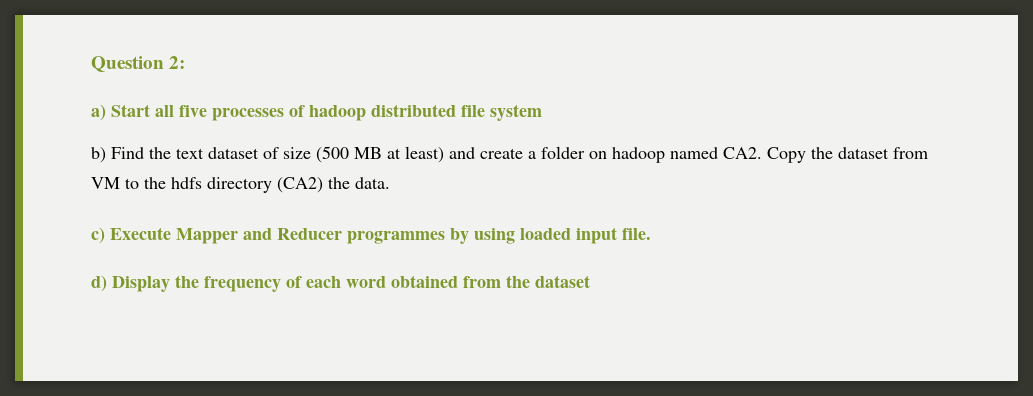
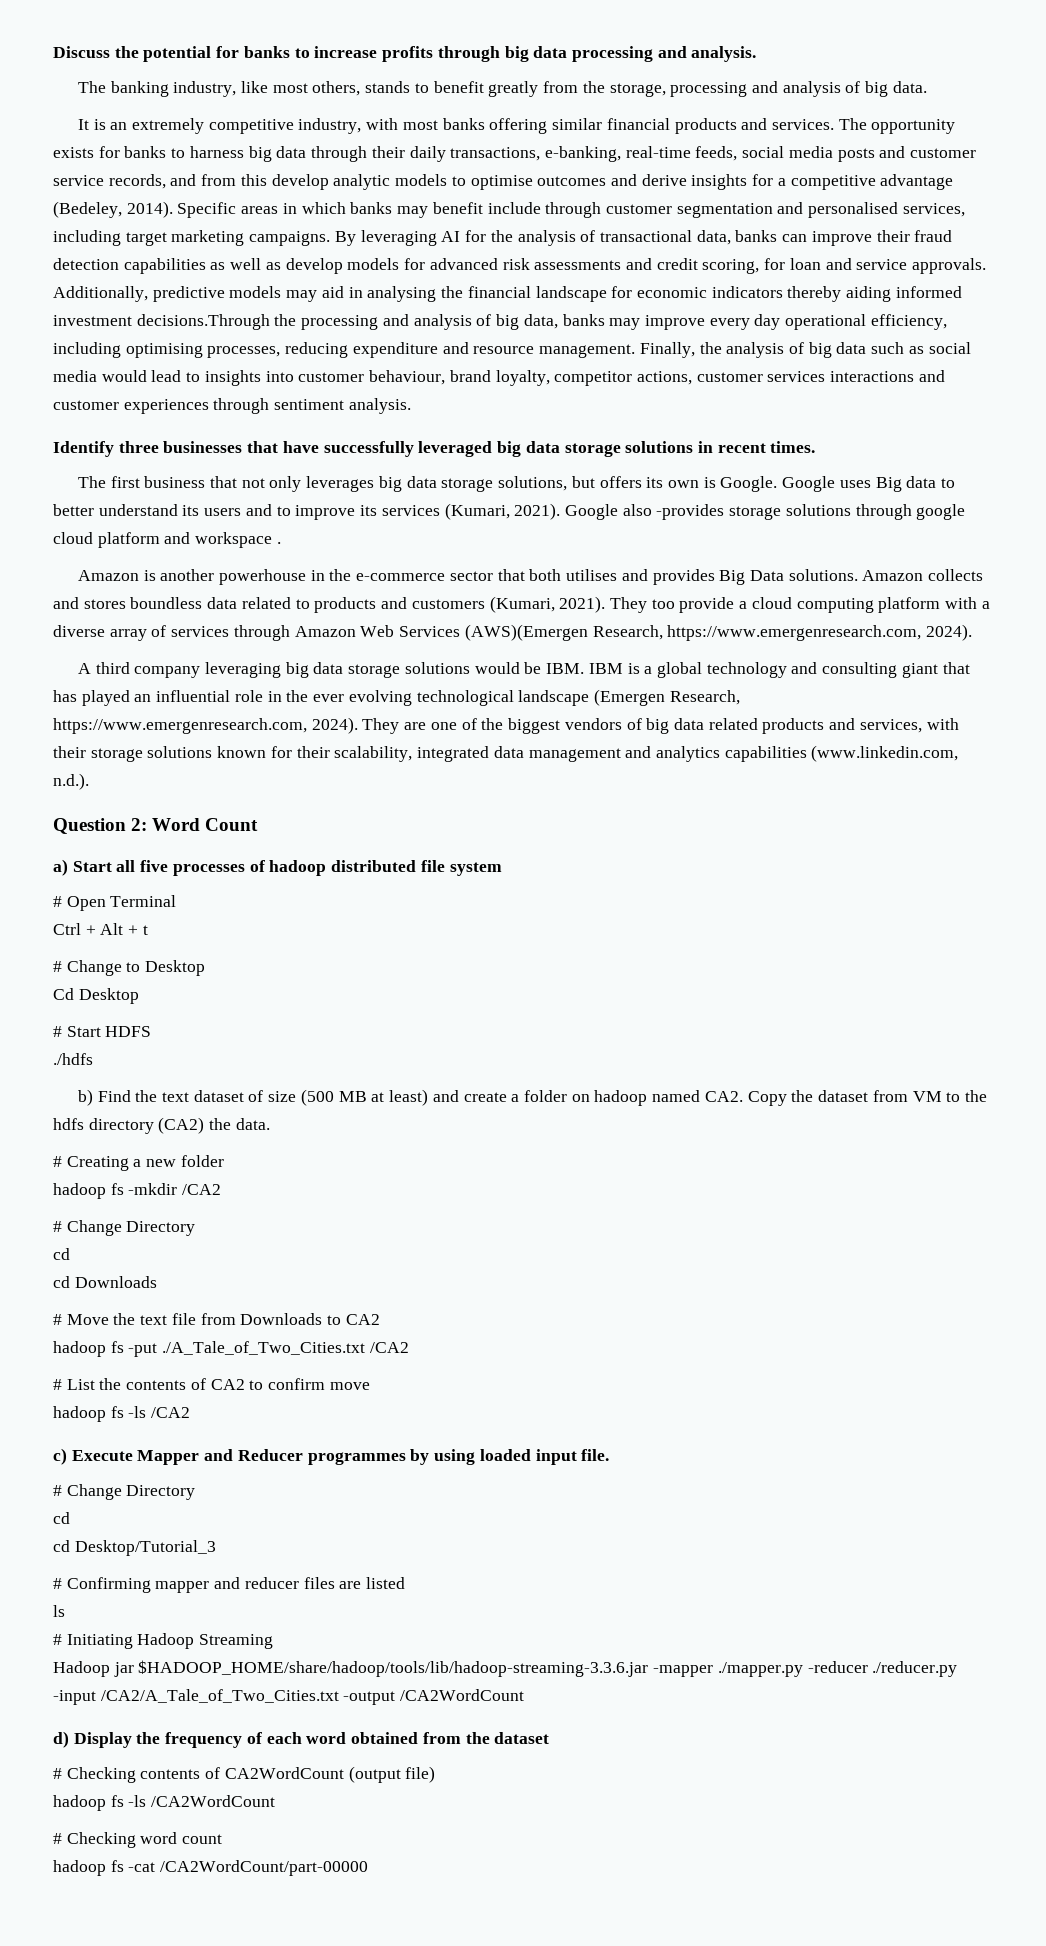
+ Discuss the potential for banks to increase profits through big data processing and analysis.
+ The banking industry, like most others, stands to benefit greatly from the storage, processing and analysis of big data.
+ It is an extremely competitive industry, with most banks offering similar financial products and services. The opportunity exists for banks to harness big data through their daily transactions, e-banking, real-time feeds, social media posts and customer service records, and from this develop analytic models to optimise outcomes and derive insights for a competitive advantage (Bedeley, 2014). Specific areas in which banks may benefit include through customer segmentation and personalised services, including target marketing campaigns. By leveraging AI for the analysis of transactional data, banks can improve their fraud detection capabilities as well as develop models for advanced risk assessments and credit scoring, for loan and service approvals. Additionally, predictive models may aid in analysing the financial landscape for economic indicators thereby aiding informed investment decisions.Through the processing and analysis of big data, banks may improve every day operational efficiency, including optimising processes, reducing expenditure and resource management. Finally, the analysis of big data such as social media would lead to insights into customer behaviour, brand loyalty, competitor actions, customer services interactions and customer experiences through sentiment analysis.
+ Identify three businesses that have successfully leveraged big data storage solutions in recent times.
+ The first business that not only leverages big data storage solutions, but offers its own is Google. Google uses Big data to better understand its users and to improve its services (Kumari, 2021). Google also -provides storage solutions through google cloud platform and workspace .
+ Amazon is another powerhouse in the e-commerce sector that both utilises and provides Big Data solutions. Amazon collects and stores boundless data related to products and customers (Kumari, 2021). They too provide a cloud computing platform with a diverse array of services through Amazon Web Services (AWS)(Emergen Research, https://www.emergenresearch.com, 2024).
+ A third company leveraging big data storage solutions would be IBM. IBM is a global technology and consulting giant that has played an influential role in the ever evolving technological landscape (Emergen Research, https://www.emergenresearch.com, 2024). They are one of the biggest vendors of big data related products and services, with their storage solutions known for their scalability, integrated data management and analytics capabilities (www.linkedin.com, n.d.).
- Question 2:
+ Question 2: Word Count
+ # Open Terminal
+ Ctrl + Alt + t
+ # Change to Desktop
+ Cd Desktop
+ # Start HDFS
+ ./hdfs
+ # Creating a new folder
+ hadoop fs -mkdir /CA2
+ # Change Directory
+ cd
+ cd Downloads
+ # Move the text file from Downloads to CA2
+ hadoop fs -put ./A_Tale_of_Two_Cities.txt /CA2
+ # List the contents of CA2 to confirm move
+ hadoop fs -ls /CA2
  c) Execute Mapper and Reducer programmes by using loaded input file.
+ # Change Directory
+ cd
+ cd Desktop/Tutorial_3
+ # Confirming mapper and reducer files are listed
+ ls
+ # Initiating Hadoop Streaming
+ Hadoop jar $HADOOP_HOME/share/hadoop/tools/lib/hadoop-streaming-3.3.6.jar -mapper ./mapper.py -reducer ./reducer.py -input /CA2/A_Tale_of_Two_Cities.txt -output /CA2WordCount
+ # Checking contents of CA2WordCount (output file)
+ hadoop fs -ls /CA2WordCount
+ # Checking word count
+ hadoop fs -cat /CA2WordCount/part-00000

